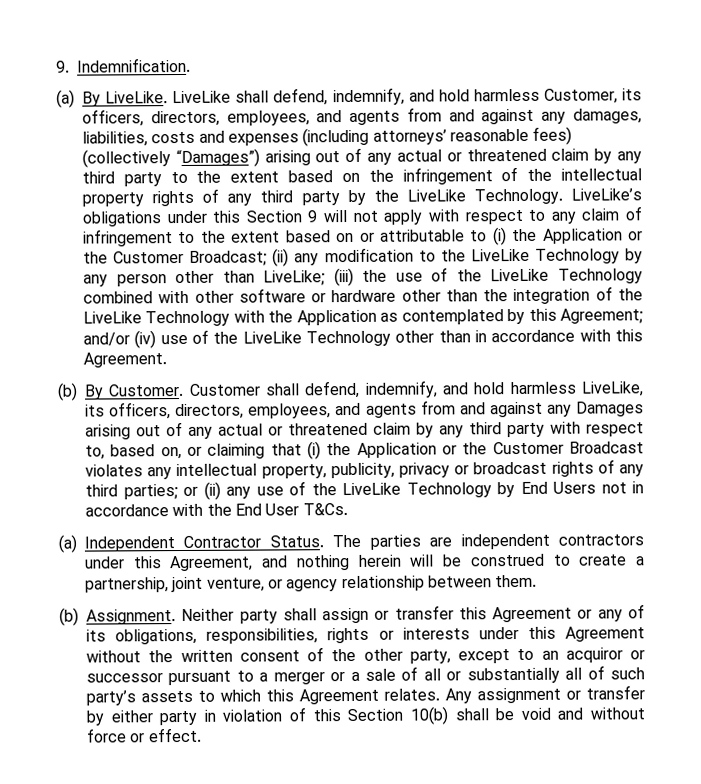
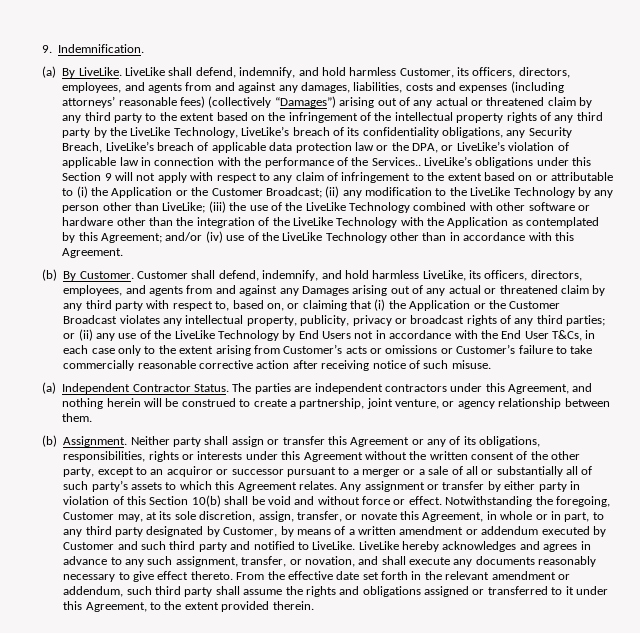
- LiveLike shall defend, indemnify, and hold harmless Customer, its officers, directors, employees, and agents from and against any damages, liabilities, costs and expenses (including attorneys’ reasonable fees) (collectively “Damages”) arising out of any actual or threatened claim by any third party to the extent based on the infringement of the intellectual property rights of any third party by the LiveLike Technology.
+ LiveLike shall defend, indemnify, and hold harmless Customer, its officers, directors, employees, and agents from and against any damages, liabilities, costs and expenses (including attorneys’ reasonable fees) (collectively “Damages”) arising out of any actual or threatened claim by any third party to the extent based on the infringement of the intellectual property rights of any third party by the LiveLike Technology, LiveLike’s breach of its confidentiality obligations, any Security Breach, LiveLike’s breach of applicable data protection law or the DPA, or LiveLike’s violation of applicable law in connection with the performance of the Services..
- or (ii) any use of the LiveLike Technology by End Users not in accordance with the End User T&Cs.
+ or (ii) any use of the LiveLike Technology by End Users not in accordance with the End User T&Cs, in each case only to the extent arising from Customer’s acts or omissions or Customer’s failure to take commercially reasonable corrective action after receiving notice of such misuse.
+ Notwithstanding the foregoing, Customer may, at its sole discretion, assign, transfer, or novate this Agreement, in whole or in part, to any third party designated by Customer, by means of a written amendment or addendum executed by Customer and such third party and notified to LiveLike. LiveLike hereby acknowledges and agrees in advance to any such assignment, transfer, or novation, and shall execute any documents reasonably necessary to give effect thereto. From the effective date set forth in the relevant amendment or addendum, such third party shall assume the rights and obligations assigned or transferred to it under this Agreement, to the extent provided therein.

